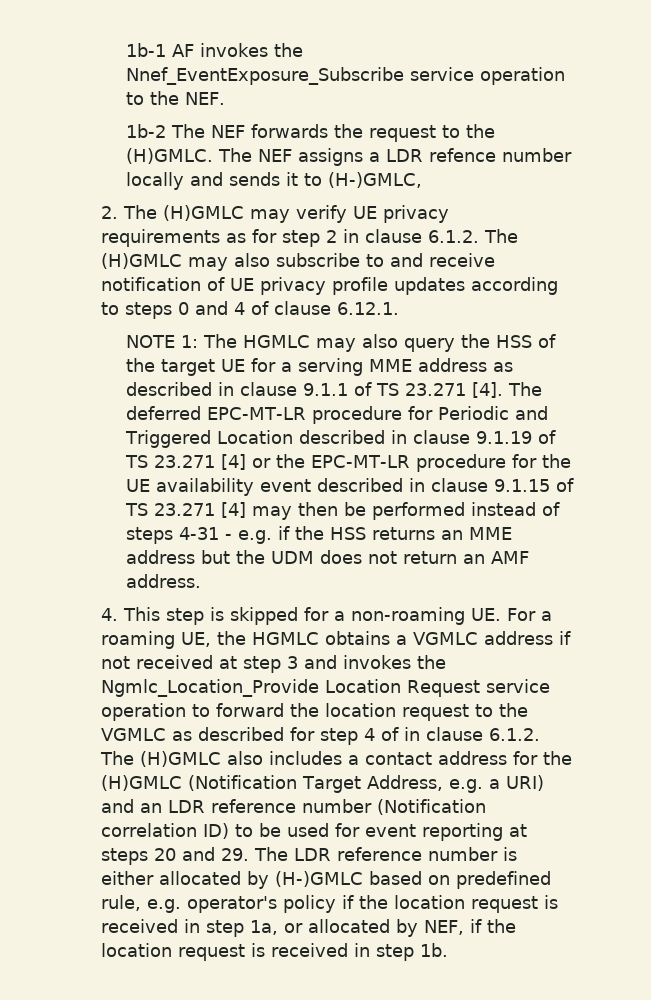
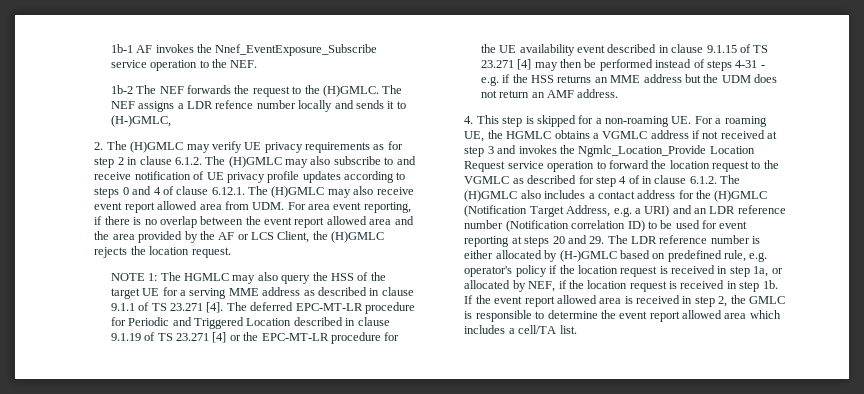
- 2. The (H)GMLC may verify UE privacy requirements as for step 2 in clause 6.1.2. The (H)GMLC may also subscribe to and receive notification of UE privacy profile updates according to steps 0 and 4 of clause 6.12.1.
+ 2. The (H)GMLC may verify UE privacy requirements as for step 2 in clause 6.1.2. The (H)GMLC may also subscribe to and receive notification of UE privacy profile updates according to steps 0 and 4 of clause 6.12.1. The (H)GMLC may also receive event report allowed area from UDM. For area event reporting, if there is no overlap between the event report allowed area and the area provided by the AF or LCS Client, the (H)GMLC rejects the location request.
+ If the event report allowed area is received in step 2, the GMLC is responsible to determine the event report allowed area which includes a cell/TA list.

